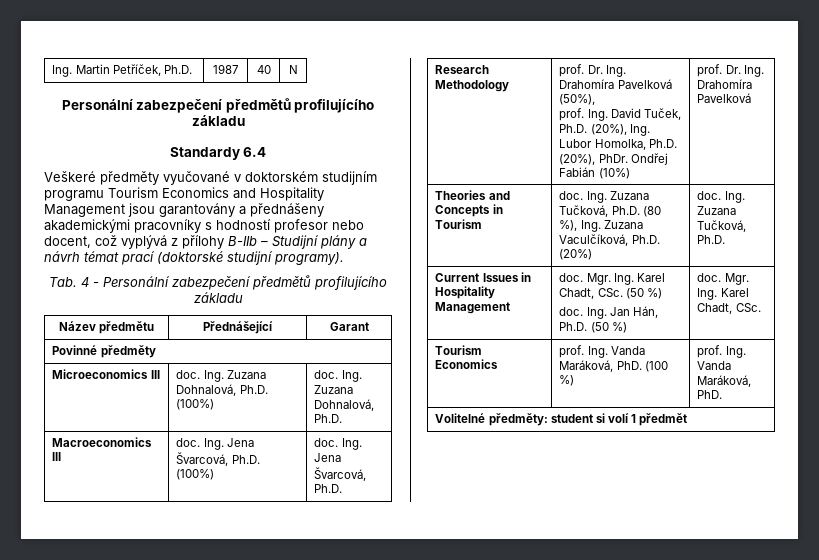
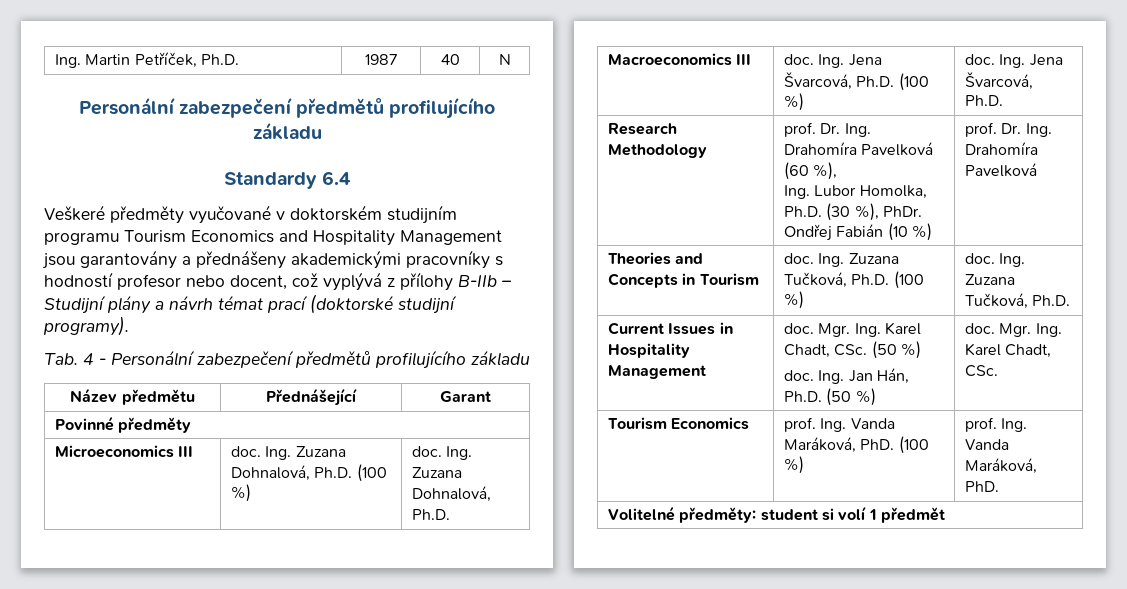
- Microeconomics III | doc. Ing. Zuzana Dohnalová, Ph.D. (100%) | doc. Ing. Zuzana Dohnalová, Ph.D.
+ Microeconomics III | doc. Ing. Zuzana Dohnalová, Ph.D. (100 %) | doc. Ing. Zuzana Dohnalová, Ph.D.
- Macroeconomics III | doc. Ing. Jena Švarcová, Ph.D. (100%) | doc. Ing. Jena Švarcová, Ph.D.
+ Macroeconomics III | doc. Ing. Jena Švarcová, Ph.D. (100 %) | doc. Ing. Jena Švarcová, Ph.D.
- Research Methodology | prof. Dr. Ing. Drahomíra Pavelková (50%),
- prof. Ing. David Tuček, Ph.D. (20%), Ing. Lubor Homolka, Ph.D. (20%), PhDr. Ondřej Fabián (10%) | prof. Dr. Ing. Drahomíra Pavelková
+ Research Methodology | prof. Dr. Ing. Drahomíra Pavelková (60 %),
+ Ing. Lubor Homolka, Ph.D. (30 %), PhDr. Ondřej Fabián (10 %) | prof. Dr. Ing. Drahomíra Pavelková
- Theories and Concepts in Tourism | doc. Ing. Zuzana Tučková, Ph.D. (80 %), Ing. Zuzana Vaculčíková, Ph.D. (20%) | doc. Ing. Zuzana Tučková, Ph.D.
+ Theories and Concepts in Tourism | doc. Ing. Zuzana Tučková, Ph.D. (100 %) | doc. Ing. Zuzana Tučková, Ph.D.

